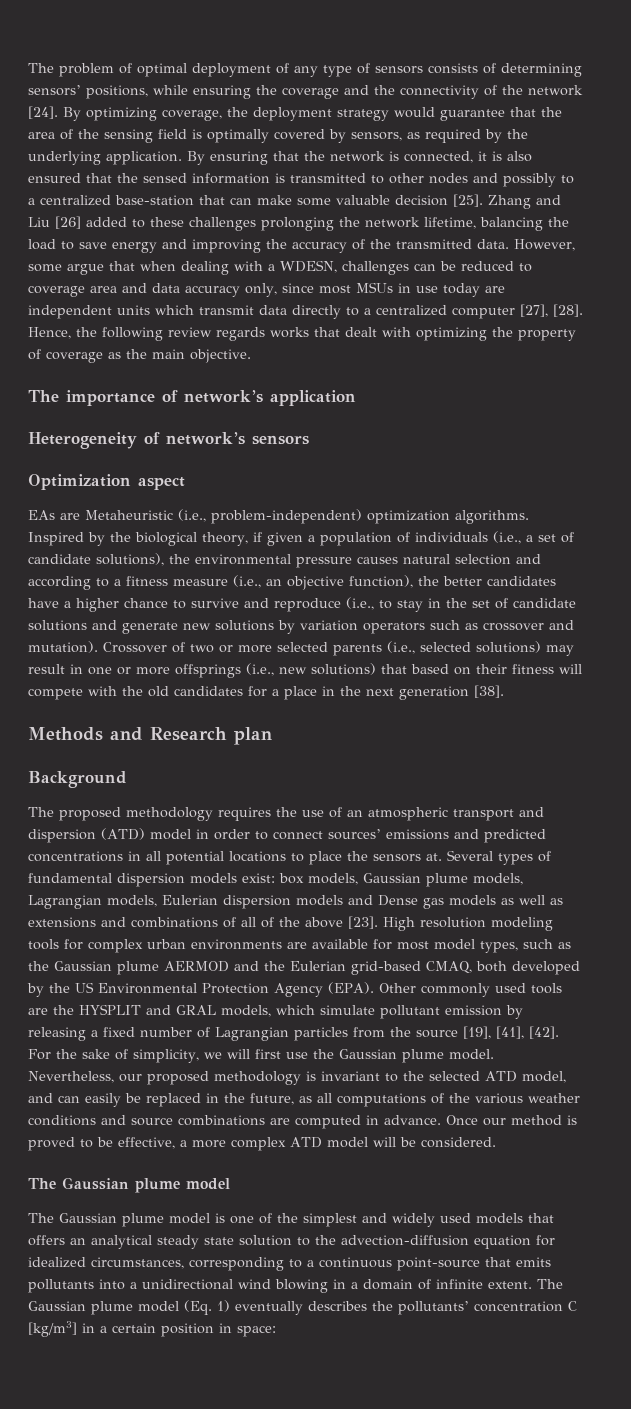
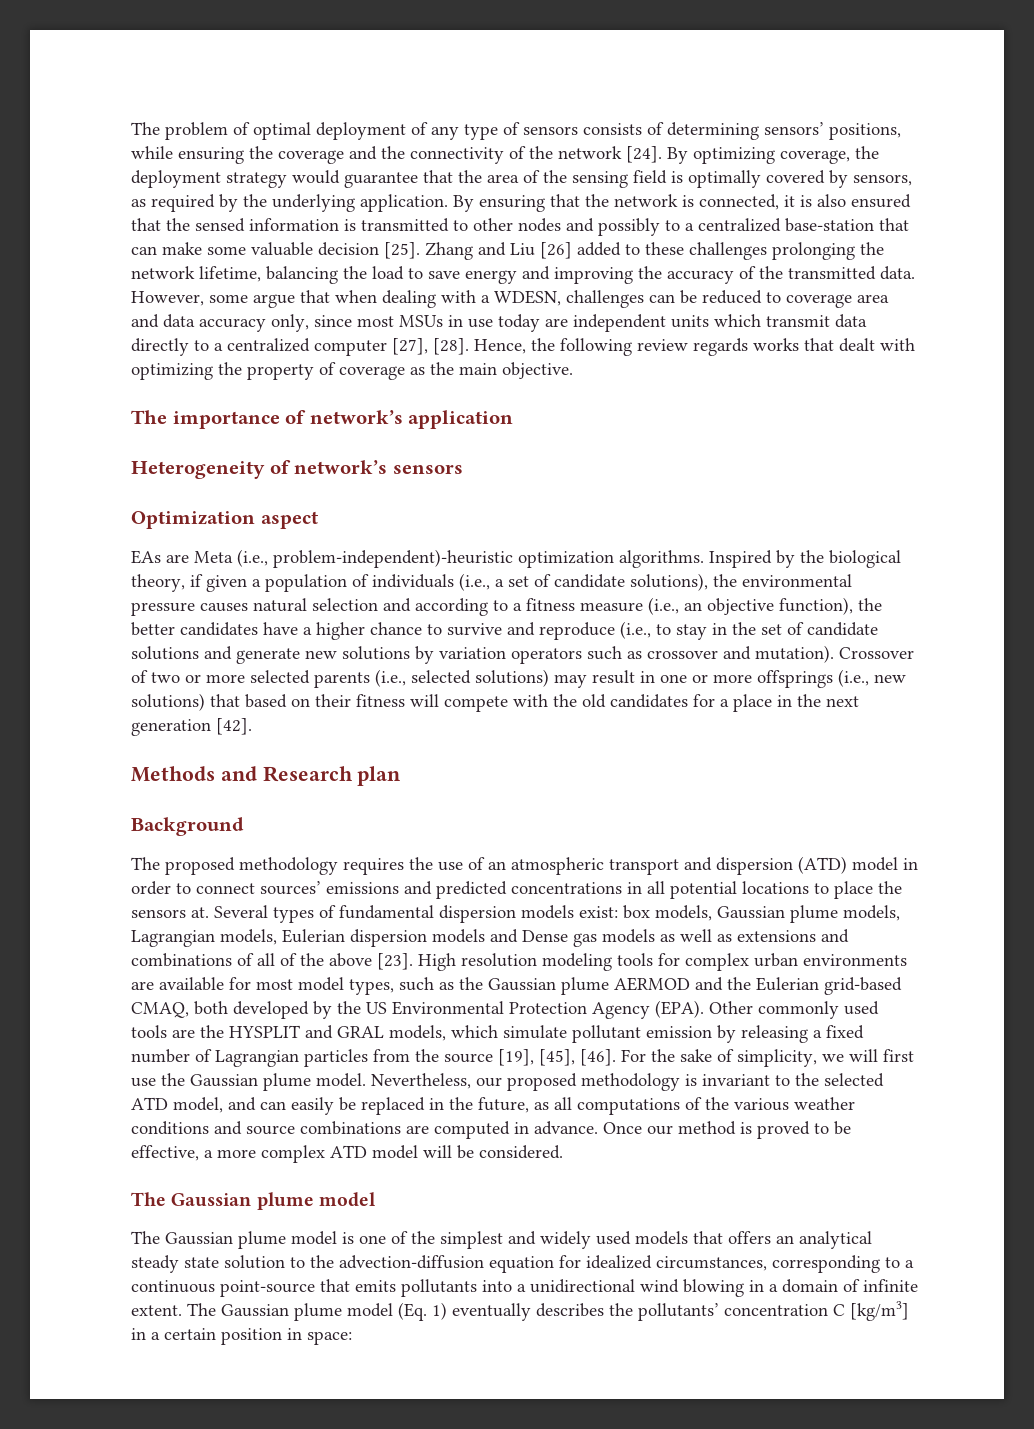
- EAs are Metaheuristic (i.e., problem-independent) optimization algorithms.
+ EAs are Meta (i.e., problem-independent)-heuristic optimization algorithms.
- Crossover of two or more selected parents (i.e., selected solutions) may result in one or more offsprings (i.e., new solutions) that based on their fitness will compete with the old candidates for a place in the next generation [38].
+ Crossover of two or more selected parents (i.e., selected solutions) may result in one or more offsprings (i.e., new solutions) that based on their fitness will compete with the old candidates for a place in the next generation [42].
- Other commonly used tools are the HYSPLIT and GRAL models, which simulate pollutant emission by releasing a fixed number of Lagrangian particles from the source [19], [41], [42].
+ Other commonly used tools are the HYSPLIT and GRAL models, which simulate pollutant emission by releasing a fixed number of Lagrangian particles from the source [19], [45], [46].

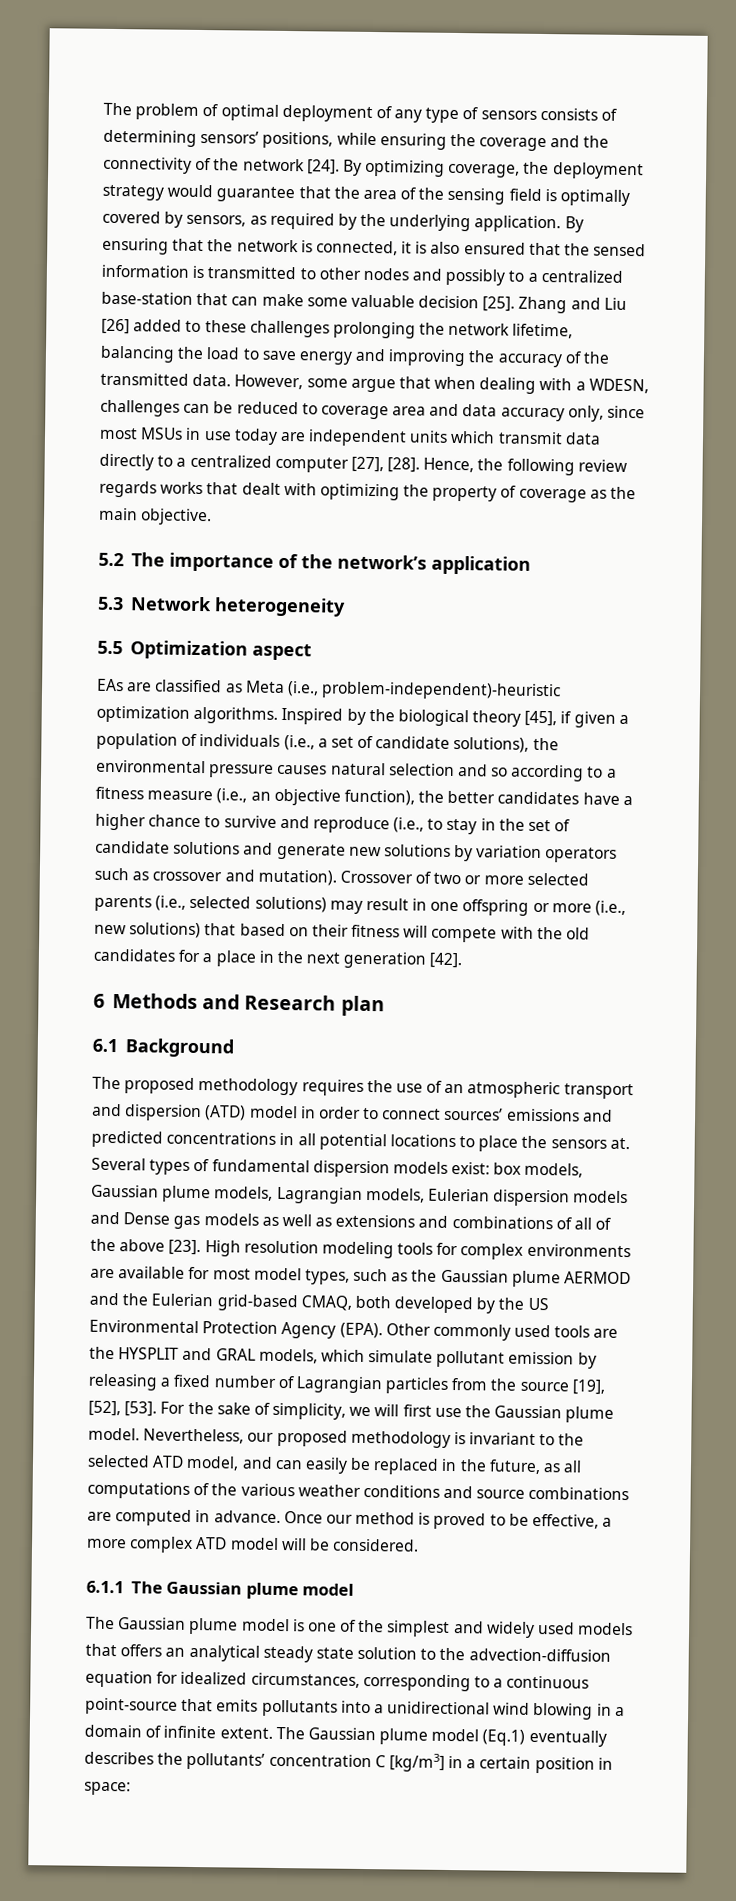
- The importance of network’s application
+ 5.2 The importance of the network’s application
- Heterogeneity of network’s sensors
- Optimization aspect
+ 5.3 Network heterogeneity
+ 5.5 Optimization aspect
- EAs are Meta (i.e., problem-independent)-heuristic optimization algorithms.
+ EAs are classified as Meta (i.e., problem-independent)-heuristic optimization algorithms.
- Inspired by the biological theory, if given a population of individuals (i.e., a set of candidate solutions), the environmental pressure causes natural selection and according to a fitness measure (i.e., an objective function), the better candidates have a higher chance to survive and reproduce (i.e., to stay in the set of candidate solutions and generate new solutions by variation operators such as crossover and mutation).
+ Inspired by the biological theory [45], if given a population of individuals (i.e., a set of candidate solutions), the environmental pressure causes natural selection and so according to a fitness measure (i.e., an objective function), the better candidates have a higher chance to survive and reproduce (i.e., to stay in the set of candidate solutions and generate new solutions by variation operators such as crossover and mutation).
- Crossover of two or more selected parents (i.e., selected solutions) may result in one or more offsprings (i.e., new solutions) that based on their fitness will compete with the old candidates for a place in the next generation [42].
+ Crossover of two or more selected parents (i.e., selected solutions) may result in one offspring or more (i.e., new solutions) that based on their fitness will compete with the old candidates for a place in the next generation [42].
- Methods and Research plan
+ 6 Methods and Research plan
- Background
+ 6.1 Background
- High resolution modeling tools for complex urban environments are available for most model types, such as the Gaussian plume AERMOD and the Eulerian grid-based CMAQ, both developed by the US Environmental Protection Agency (EPA).
+ High resolution modeling tools for complex environments are available for most model types, such as the Gaussian plume AERMOD and the Eulerian grid-based CMAQ, both developed by the US Environmental Protection Agency (EPA).
- Other commonly used tools are the HYSPLIT and GRAL models, which simulate pollutant emission by releasing a fixed number of Lagrangian particles from the source [19], [45], [46].
+ Other commonly used tools are the HYSPLIT and GRAL models, which simulate pollutant emission by releasing a fixed number of Lagrangian particles from the source [19], [52], [53].
  Once our method is proved to be effective, a more complex ATD model will be considered.
- The Gaussian plume model
+ 6.1.1 The Gaussian plume model
- The Gaussian plume model (Eq. 1) eventually describes the pollutants’ concentration C [kg/m3] in a certain position in space:
+ The Gaussian plume model (Eq.1) eventually describes the pollutants’ concentration C [kg/m3] in a certain position in space:

